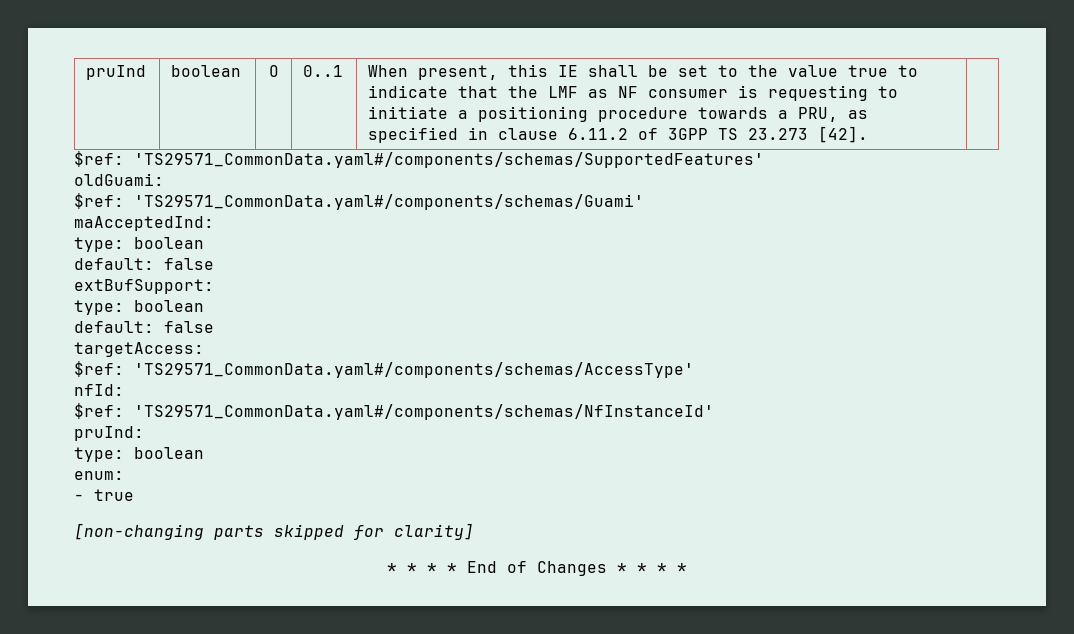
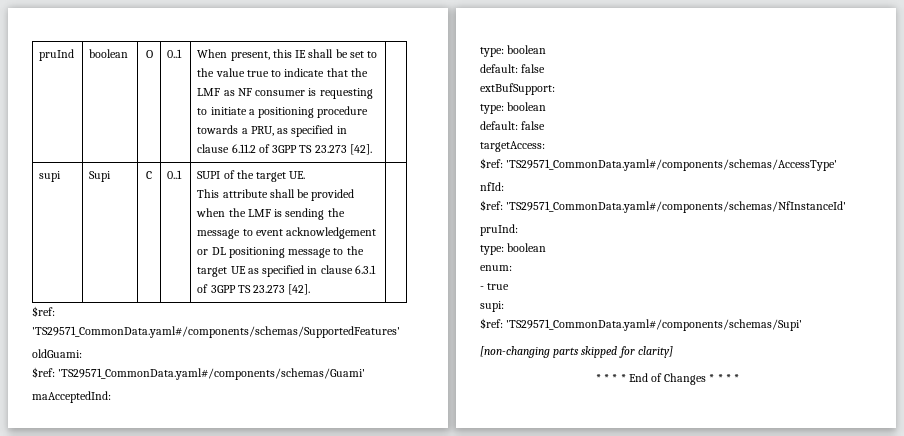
+ supi | Supi | C | 0..1 | SUPI of the target UE.
+ This attribute shall be provided when the LMF is sending the message to event acknowledgement or DL positioning message to the target UE as specified in clause 6.3.1 of 3GPP TS 23.273 [42].
+ supi:
+ $ref: 'TS29571_CommonData.yaml#/components/schemas/Supi'

